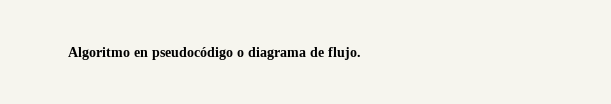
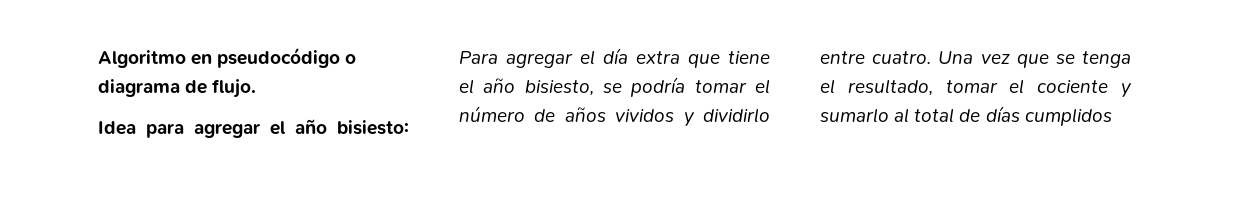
+ Idea para agregar el año bisiesto: Para agregar el día extra que tiene el año bisiesto, se podría tomar el número de años vividos y dividirlo entre cuatro. Una vez que se tenga el resultado, tomar el cociente y sumarlo al total de días cumplidos

